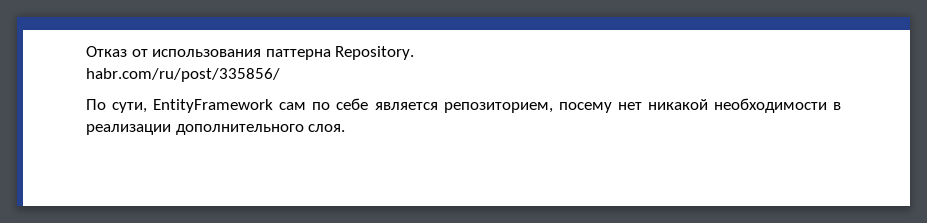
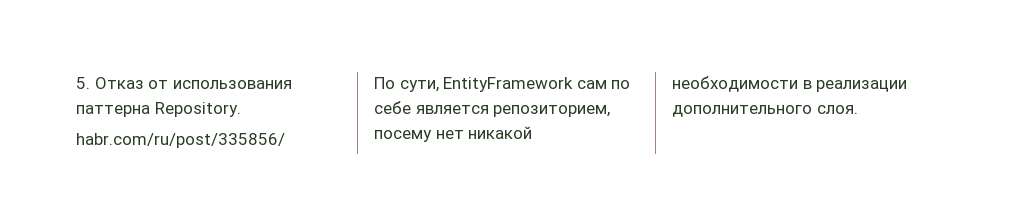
- Отказ от использования паттерна Repository.
+ 5. Отказ от использования паттерна Repository.

